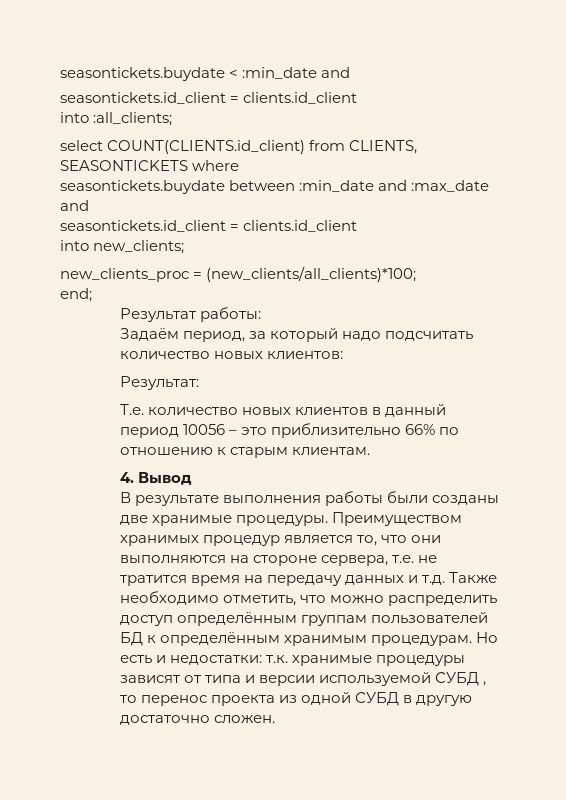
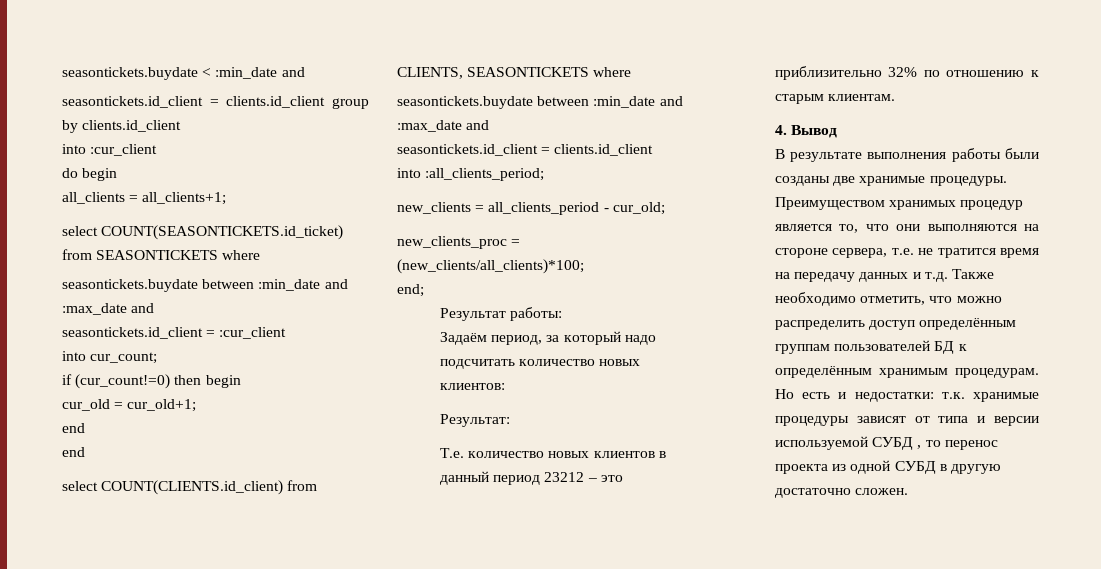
  seasontickets.buydate < :min_date and
- seasontickets.id_client = clients.id_client
- into :all_clients;
+ seasontickets.id_client = clients.id_client group by clients.id_client
+ into :cur_client
+ do begin
+ all_clients = all_clients+1;
+ select COUNT(SEASONTICKETS.id_ticket) from SEASONTICKETS where
+ seasontickets.buydate between :min_date and :max_date and
+ seasontickets.id_client = :cur_client
+ into cur_count;
+ if (cur_count!=0) then begin
+ cur_old = cur_old+1;
+ end
+ end
- into new_clients;
+ into :all_clients_period;
+ new_clients = all_clients_period - cur_old;
- Т.е. количество новых клиентов в данный период 10056 – это приблизительно 66% по отношению к старым клиентам.
+ Т.е. количество новых клиентов в данный период 23212 – это приблизительно 32% по отношению к старым клиентам.

